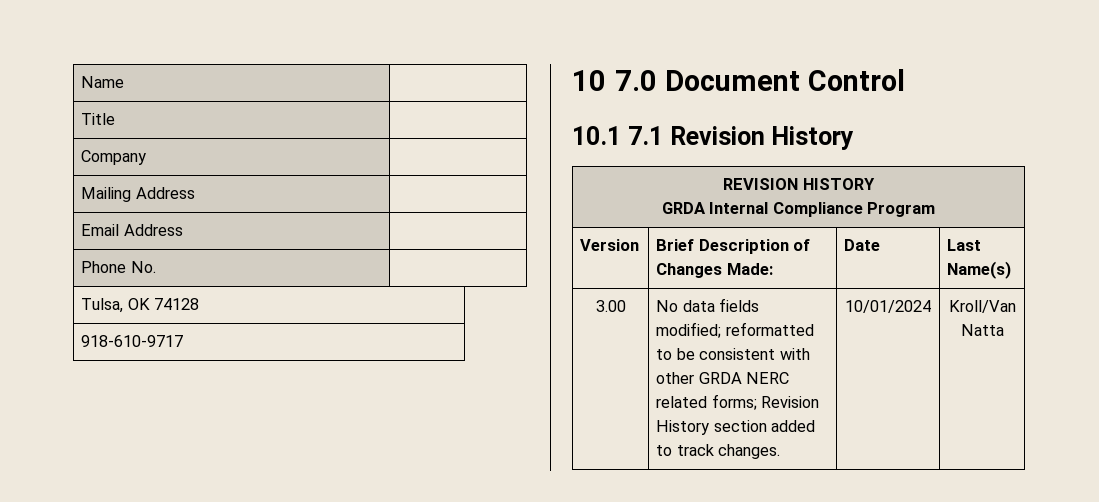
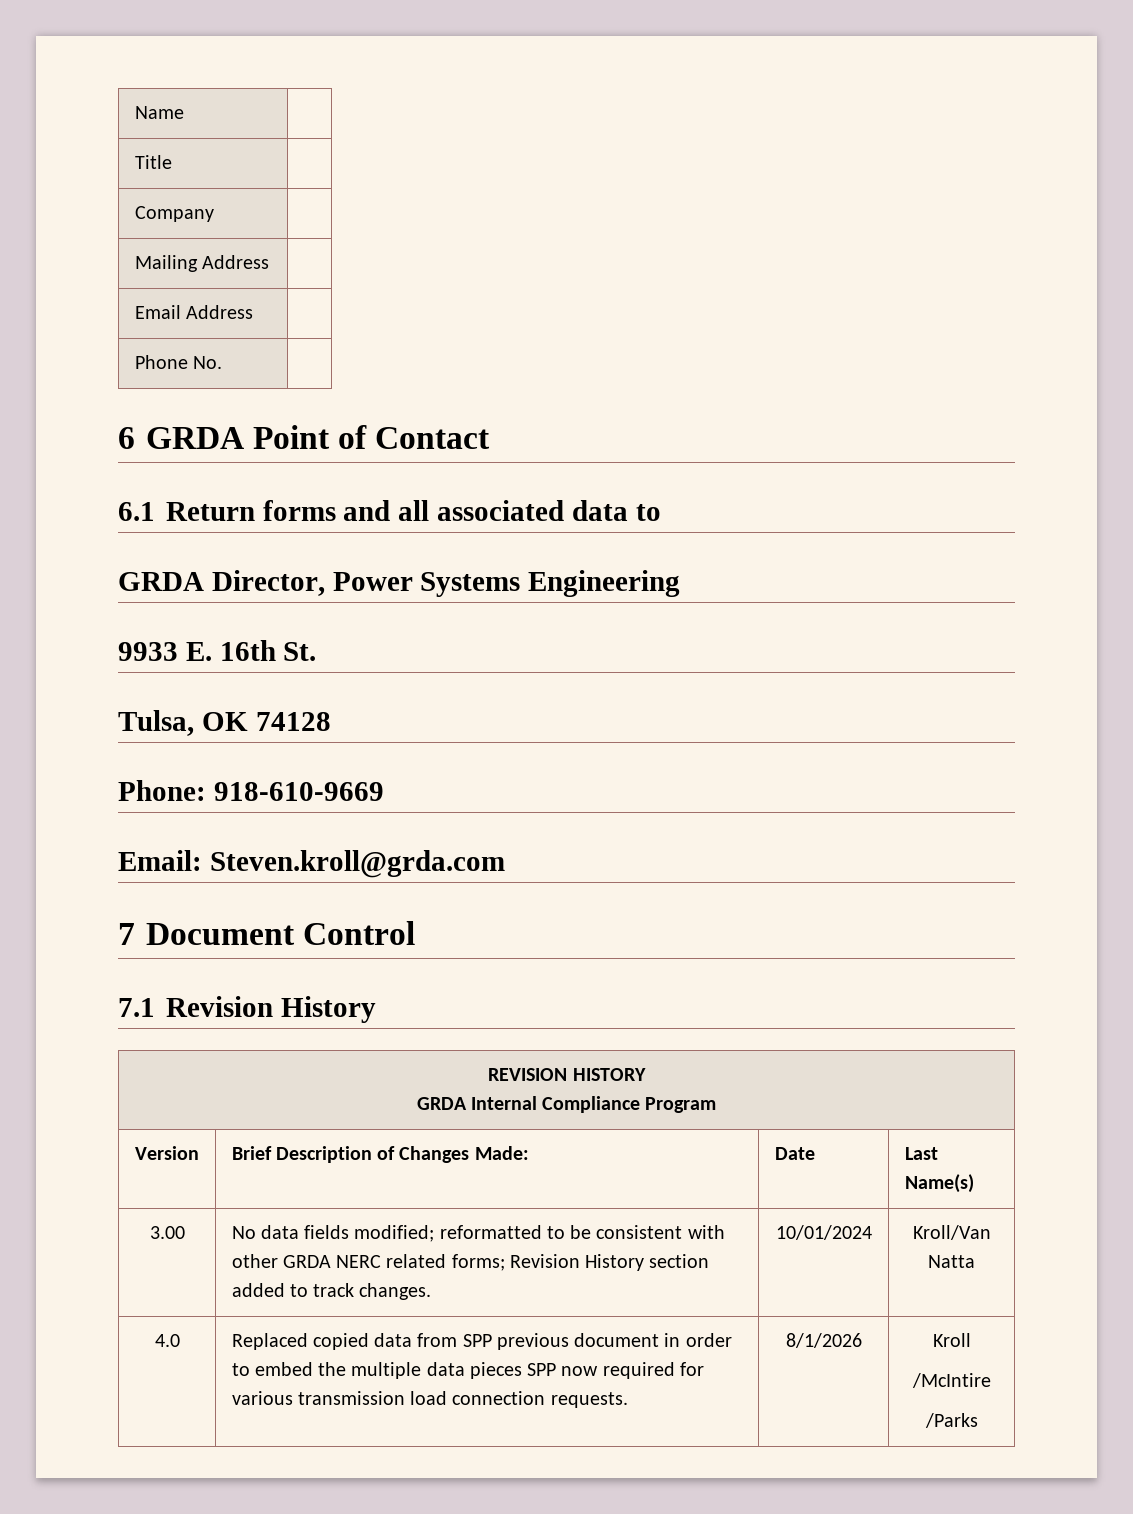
+ 6 GRDA Point of Contact
+ 6.1 Return forms and all associated data to
+ GRDA Director, Power Systems Engineering
+ 9933 E. 16th St.
  Tulsa, OK 74128
- 918-610-9717
- 10 7.0 Document Control
+ Phone: 918-610-9669
+ Email: Steven.kroll@grda.com
+ 7 Document Control
- 10.1 7.1 Revision History
+ 7.1 Revision History
+ 4.0 | Replaced copied data from SPP previous document in order to embed the multiple data pieces SPP now required for various transmission load connection requests. | 8/1/2026 | Kroll
+ /McIntire
+ /Parks

